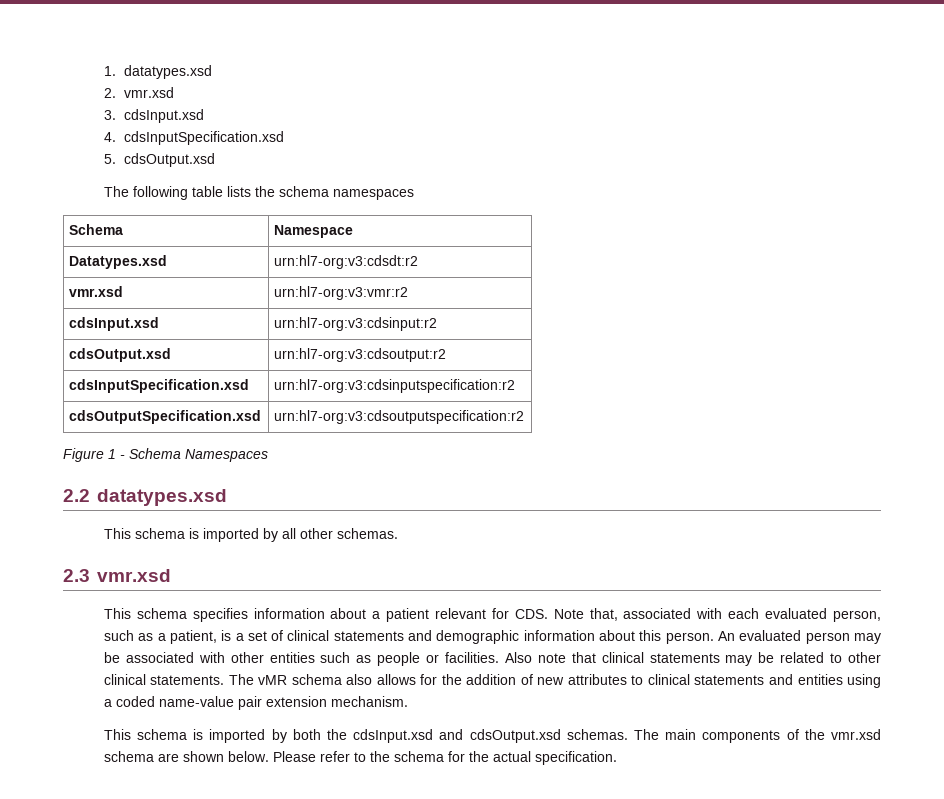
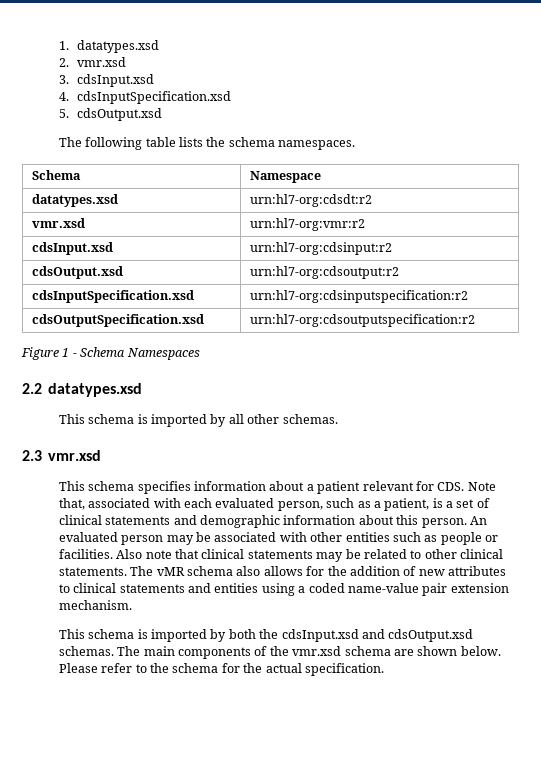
- The following table lists the schema namespaces
+ The following table lists the schema namespaces.
- Datatypes.xsd | urn:hl7-org:v3:cdsdt:r2
+ datatypes.xsd | urn:hl7-org:cdsdt:r2
- vmr.xsd | urn:hl7-org:v3:vmr:r2
+ vmr.xsd | urn:hl7-org:vmr:r2
- cdsInput.xsd | urn:hl7-org:v3:cdsinput:r2
+ cdsInput.xsd | urn:hl7-org:cdsinput:r2
- cdsOutput.xsd | urn:hl7-org:v3:cdsoutput:r2
+ cdsOutput.xsd | urn:hl7-org:cdsoutput:r2
- cdsInputSpecification.xsd | urn:hl7-org:v3:cdsinputspecification:r2
+ cdsInputSpecification.xsd | urn:hl7-org:cdsinputspecification:r2
- cdsOutputSpecification.xsd | urn:hl7-org:v3:cdsoutputspecification:r2
+ cdsOutputSpecification.xsd | urn:hl7-org:cdsoutputspecification:r2

